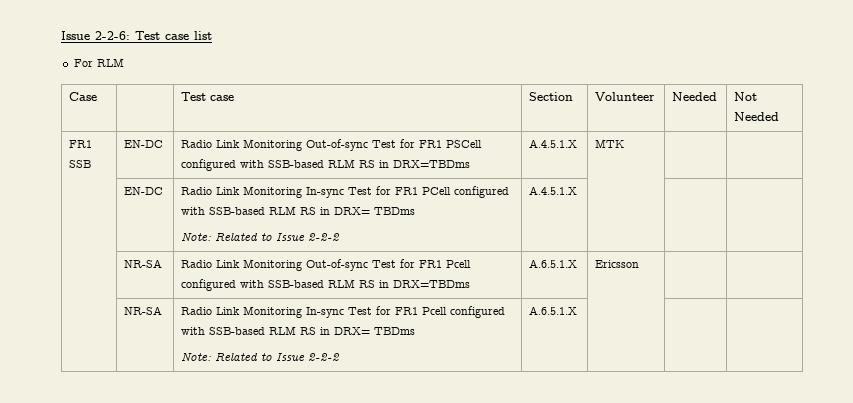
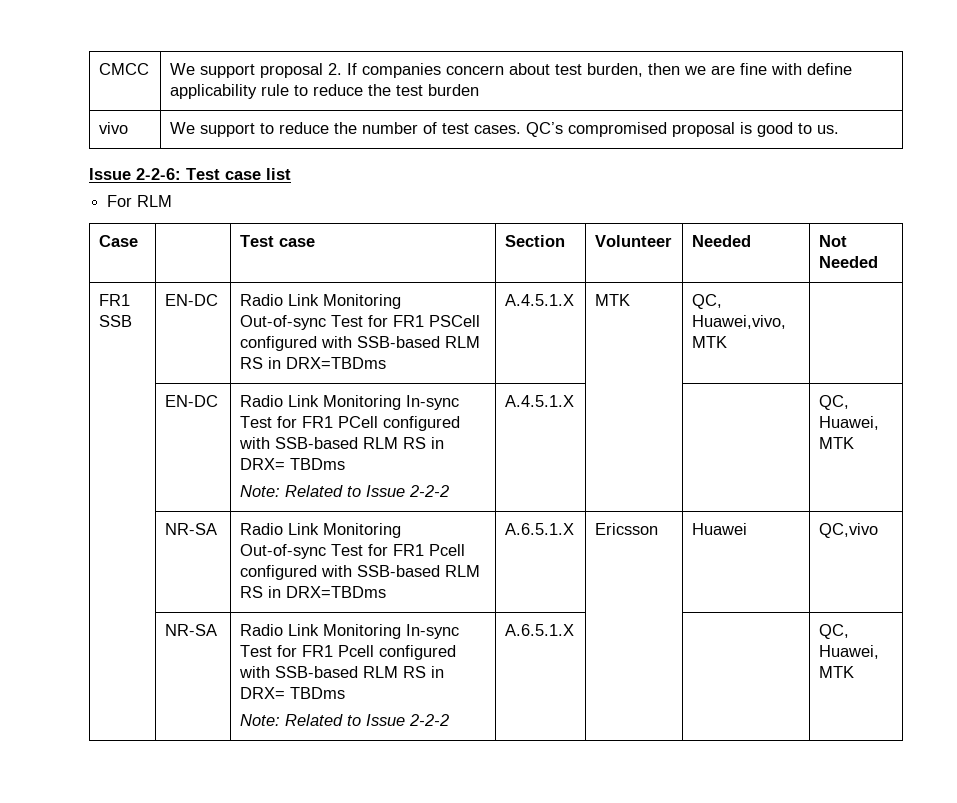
+ CMCC | We support proposal 2. If companies concern about test burden, then we are fine with define applicability rule to reduce the test burden
+ vivo | We support to reduce the number of test cases. QC’s compromised proposal is good to us.
- FR1 SSB | EN-DC | Radio Link Monitoring Out-of-sync Test for FR1 PSCell configured with SSB-based RLM RS in DRX=TBDms | A.4.5.1.X | MTK | |
+ FR1 SSB | EN-DC | Radio Link Monitoring Out-of-sync Test for FR1 PSCell configured with SSB-based RLM RS in DRX=TBDms | A.4.5.1.X | MTK | QC, Huawei,vivo, MTK |
  | EN-DC | Radio Link Monitoring In-sync Test for FR1 PCell configured with SSB-based RLM RS in DRX= TBDms
- Note: Related to Issue 2-2-2 | A.4.5.1.X | | |
+ Note: Related to Issue 2-2-2 | A.4.5.1.X | | | QC, Huawei, MTK
- | NR-SA | Radio Link Monitoring Out-of-sync Test for FR1 Pcell configured with SSB-based RLM RS in DRX=TBDms | A.6.5.1.X | Ericsson | |
+ | NR-SA | Radio Link Monitoring Out-of-sync Test for FR1 Pcell configured with SSB-based RLM RS in DRX=TBDms | A.6.5.1.X | Ericsson | Huawei | QC,vivo
  | NR-SA | Radio Link Monitoring In-sync Test for FR1 Pcell configured with SSB-based RLM RS in DRX= TBDms
- Note: Related to Issue 2-2-2 | A.6.5.1.X | | |
+ Note: Related to Issue 2-2-2 | A.6.5.1.X | | | QC, Huawei, MTK

